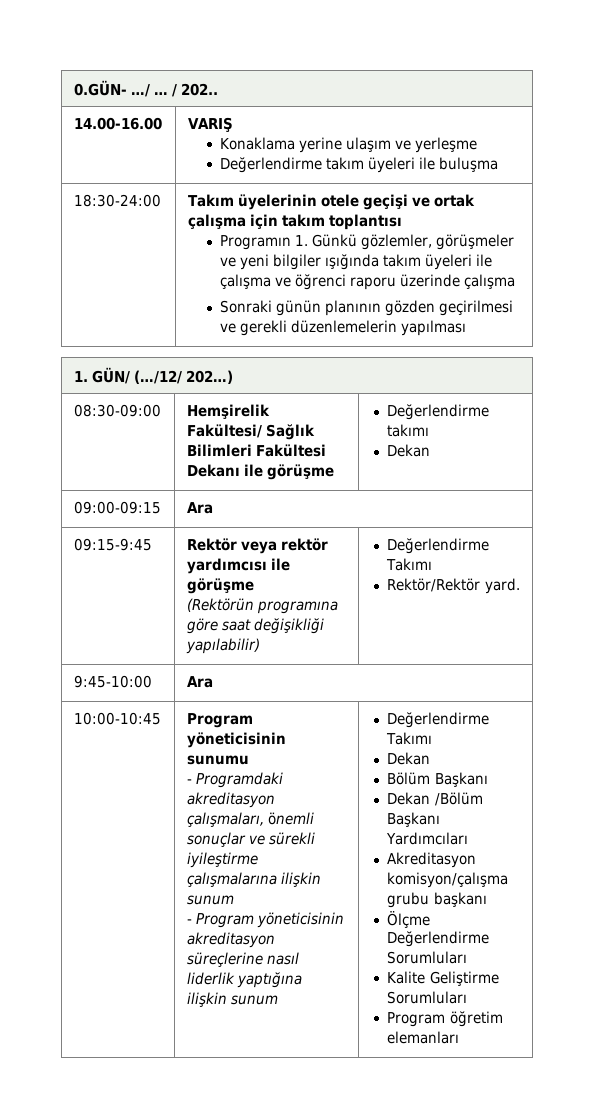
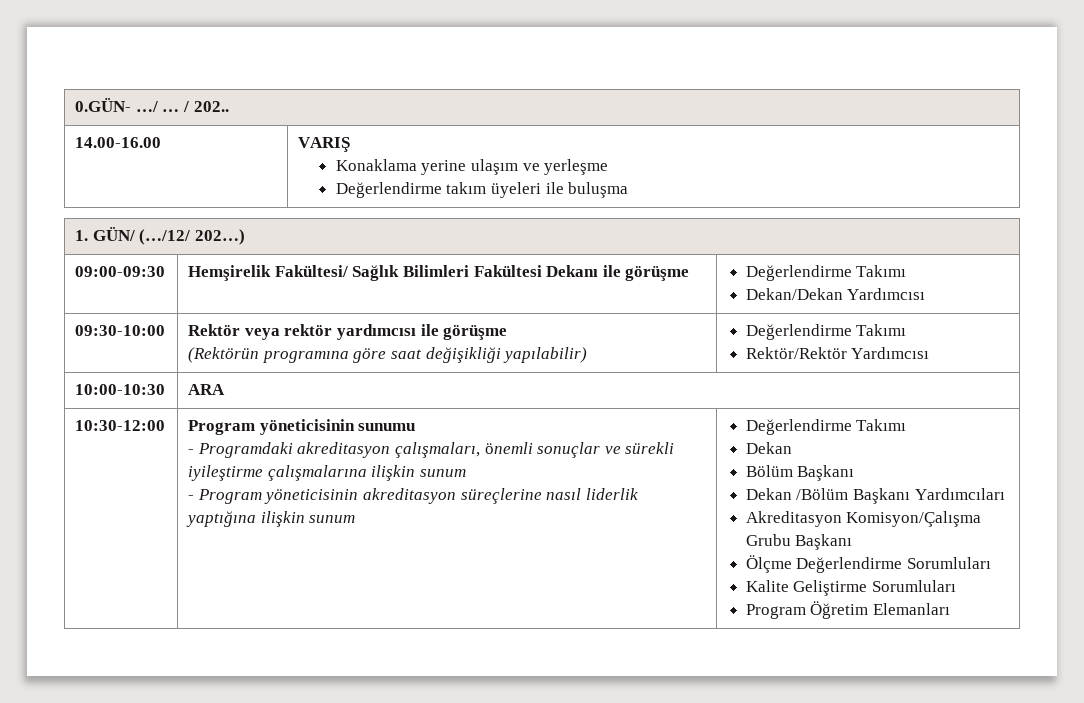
- 18:30-24:00 | Takım üyelerinin otele geçişi ve ortak çalışma için takım toplantısı
- Programın 1. Günkü gözlemler, görüşmeler ve yeni bilgiler ışığında takım üyeleri ile çalışma ve öğrenci raporu üzerinde çalışma
- Sonraki günün planının gözden geçirilmesi ve gerekli düzenlemelerin yapılması
- 08:30-09:00 | Hemşirelik Fakültesi/ Sağlık Bilimleri Fakültesi Dekanı ile görüşme | Değerlendirme takımı
- Dekan
- 09:00-09:15 | Ara
- 09:15-9:45 | Rektör veya rektör yardımcısı ile görüşme
+ 09:00-09:30 | Hemşirelik Fakültesi/ Sağlık Bilimleri Fakültesi Dekanı ile görüşme | Değerlendirme Takımı
+ Dekan/Dekan Yardımcısı
+ 09:30-10:00 | Rektör veya rektör yardımcısı ile görüşme
  (Rektörün programına göre saat değişikliği yapılabilir) | Değerlendirme Takımı
- Rektör/Rektör yard.
- 9:45-10:00 | Ara
- 10:00-10:45
+ Rektör/Rektör Yardımcısı
+ 10:00-10:30 | ARA
+ 10:30-12:00
- Akreditasyon komisyon/çalışma grubu başkanı
+ Akreditasyon Komisyon/Çalışma Grubu Başkanı
- Program öğretim elemanları
+ Program Öğretim Elemanları

